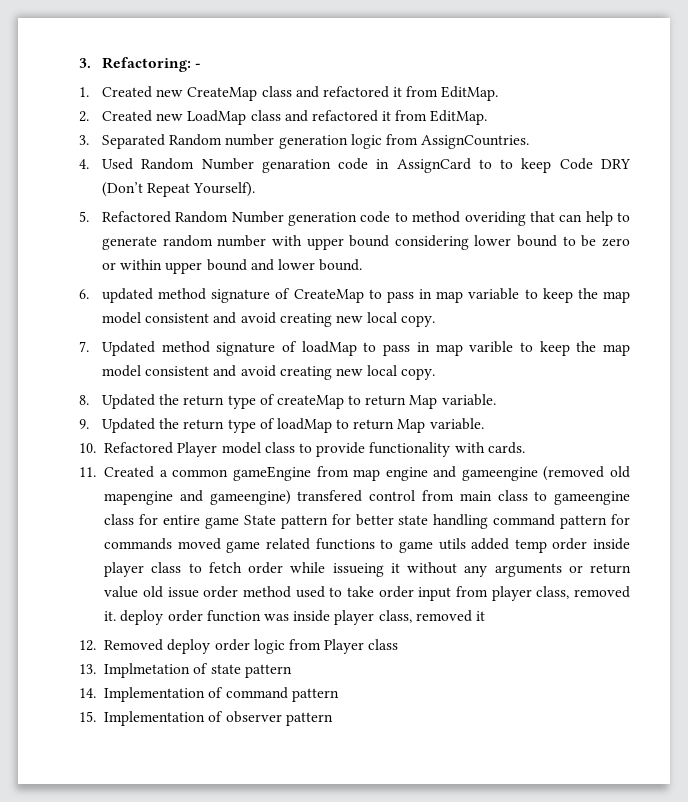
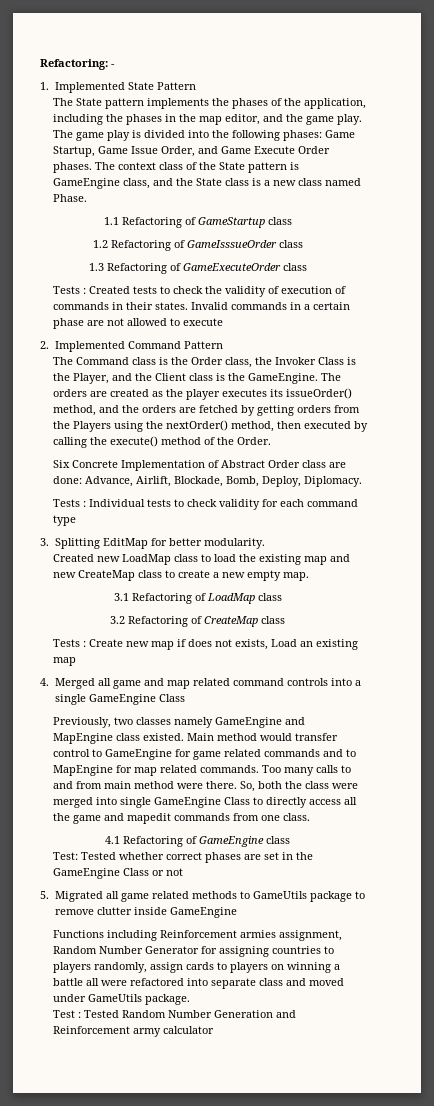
- 3. Refactoring: -
+ Refactoring: -
- 1. Created new CreateMap class and refactored it from EditMap.
- 2. Created new LoadMap class and refactored it from EditMap.
- 3. Separated Random number generation logic from AssignCountries.
- 4. Used Random Number genaration code in AssignCard to to keep Code DRY (Don’t Repeat Yourself).
- 5. Refactored Random Number generation code to method overiding that can help to generate random number with upper bound considering lower bound to be zero or within upper bound and lower bound.
- 6. updated method signature of CreateMap to pass in map variable to keep the map model consistent and avoid creating new local copy.
- 7. Updated method signature of loadMap to pass in map varible to keep the map model consistent and avoid creating new local copy.
- 8. Updated the return type of createMap to return Map variable.
- 9. Updated the return type of loadMap to return Map variable.
- 10. Refactored Player model class to provide functionality with cards.
- 11. Created a common gameEngine from map engine and gameengine (removed old mapengine and gameengine) transfered control from main class to gameengine class for entire game State pattern for better state handling command pattern for commands moved game related functions to game utils added temp order inside player class to fetch order while issueing it without any arguments or return value old issue order method used to take order input from player class, removed it. deploy order function was inside player class, removed it
- 12. Removed deploy order logic from Player class
- 13. Implmetation of state pattern
- 14. Implementation of command pattern
- 15. Implementation of observer pattern
+ 1. Implemented State Pattern
+ The State pattern implements the phases of the application, including the phases in the map editor, and the game play. The game play is divided into the following phases: Game Startup, Game Issue Order, and Game Execute Order phases. The context class of the State pattern is GameEngine class, and the State class is a new class named Phase.
+ 1.1 Refactoring of GameStartup class
+ 1.2 Refactoring of GameIsssueOrder class
+ 1.3 Refactoring of GameExecuteOrder class
+ Tests : Created tests to check the validity of execution of commands in their states. Invalid commands in a certain phase are not allowed to execute
+ 2. Implemented Command Pattern
+ The Command class is the Order class, the Invoker Class is the Player, and the Client class is the GameEngine. The orders are created as the player executes its issueOrder() method, and the orders are fetched by getting orders from the Players using the nextOrder() method, then executed by calling the execute() method of the Order.
+ Six Concrete Implementation of Abstract Order class are done: Advance, Airlift, Blockade, Bomb, Deploy, Diplomacy.
+ Tests : Individual tests to check validity for each command type
+ 3. Splitting EditMap for better modularity.
+ Created new LoadMap class to load the existing map and new CreateMap class to create a new empty map.
+ 3.1 Refactoring of LoadMap class
+ 3.2 Refactoring of CreateMap class
+ Tests : Create new map if does not exists, Load an existing map
+ 4. Merged all game and map related command controls into a single GameEngine Class
+ Previously, two classes namely GameEngine and MapEngine class existed. Main method would transfer control to GameEngine for game related commands and to MapEngine for map related commands. Too many calls to and from main method were there. So, both the class were merged into single GameEngine Class to directly access all the game and mapedit commands from one class.
+ 4.1 Refactoring of GameEngine class
+ Test: Tested whether correct phases are set in the GameEngine Class or not
+ 5. Migrated all game related methods to GameUtils package to remove clutter inside GameEngine
+ Functions including Reinforcement armies assignment, Random Number Generator for assigning countries to players randomly, assign cards to players on winning a battle all were refactored into separate class and moved under GameUtils package.
+ Test : Tested Random Number Generation and Reinforcement army calculator

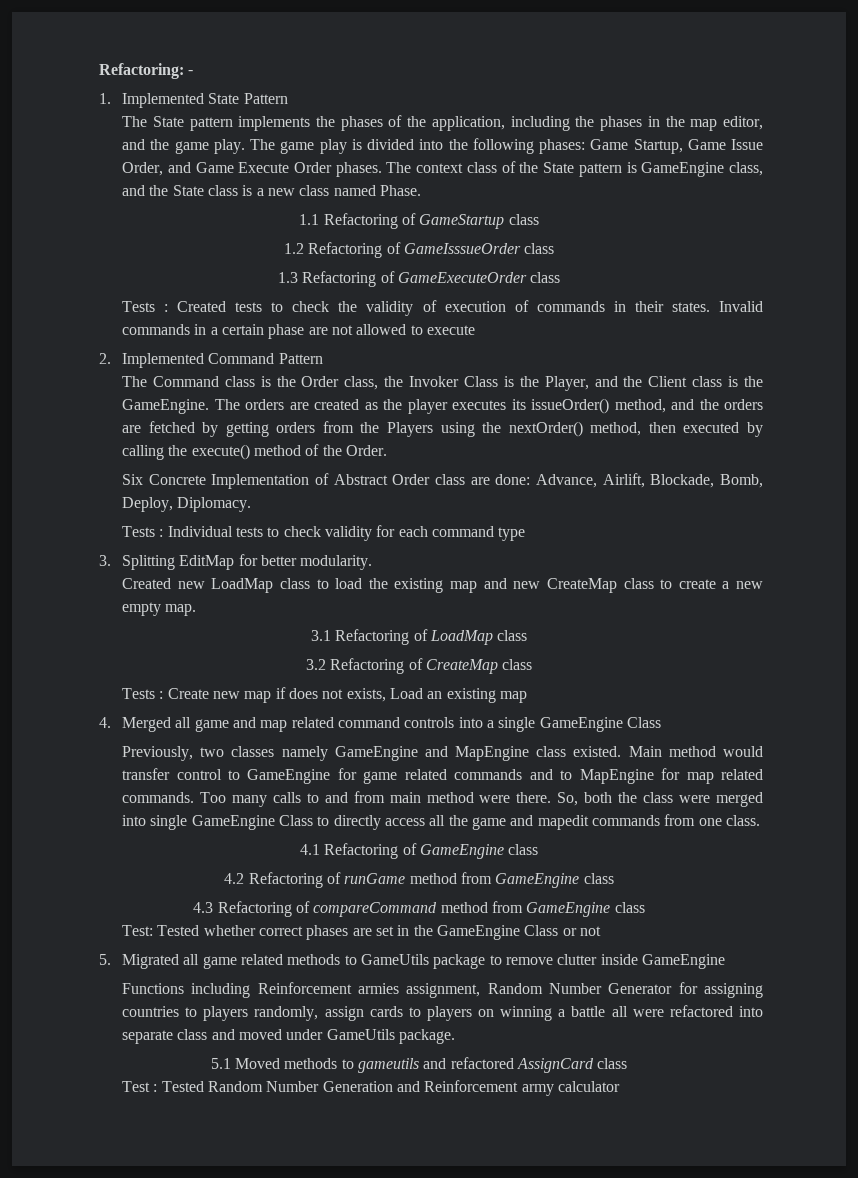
+ 4.2 Refactoring of runGame method from GameEngine class
+ 4.3 Refactoring of compareCommand method from GameEngine class
+ 5.1 Moved methods to gameutils and refactored AssignCard class

